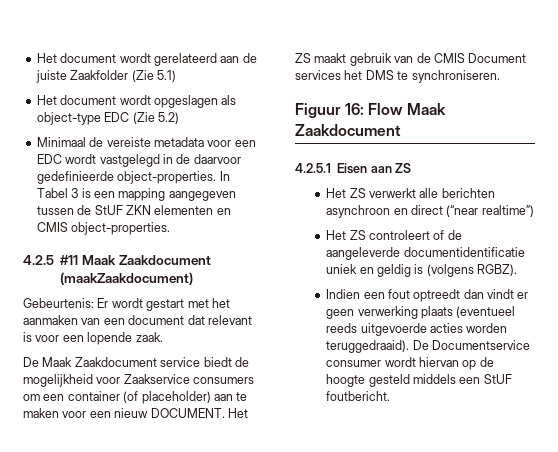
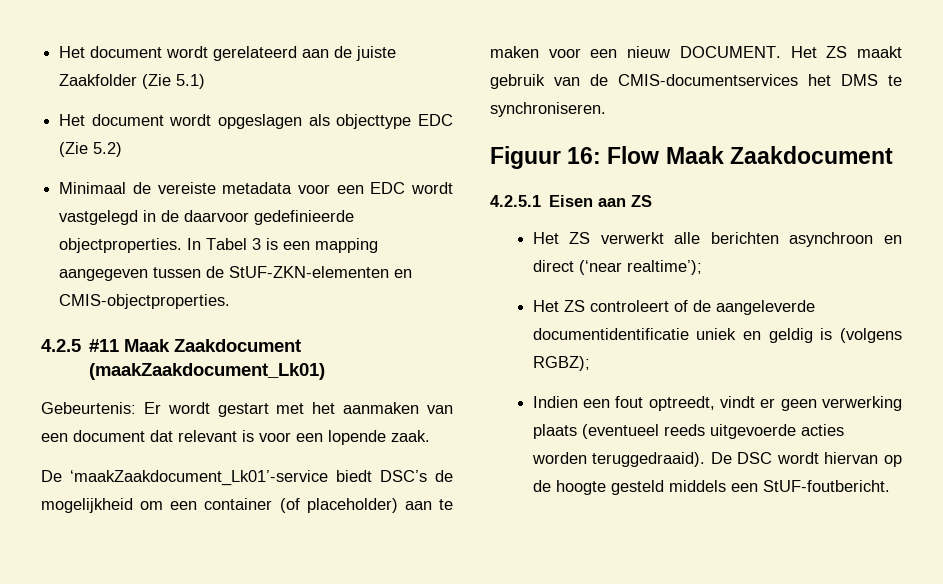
- Het document wordt opgeslagen als object-type EDC (Zie 5.2)
+ Het document wordt opgeslagen als objecttype EDC (Zie 5.2)
- Minimaal de vereiste metadata voor een EDC wordt vastgelegd in de daarvoor gedefinieerde object-properties.
+ Minimaal de vereiste metadata voor een EDC wordt vastgelegd in de daarvoor gedefinieerde objectproperties.
- In Tabel 3 is een mapping aangegeven tussen de StUF ZKN elementen en CMIS object-properties.
+ In Tabel 3 is een mapping aangegeven tussen de StUF-ZKN-elementen en CMIS-objectproperties.
- 4.2.5 #11 Maak Zaakdocument (maakZaakdocument)
+ 4.2.5 #11 Maak Zaakdocument (maakZaakdocument_Lk01)
- De Maak Zaakdocument service biedt de mogelijkheid voor Zaakservice consumers om een container (of placeholder) aan te maken voor een nieuw DOCUMENT.
+ De ‘maakZaakdocument_Lk01’-service biedt DSC’s de mogelijkheid om een container (of placeholder) aan te maken voor een nieuw DOCUMENT.
- Het ZS maakt gebruik van de CMIS Document services het DMS te synchroniseren.
+ Het ZS maakt gebruik van de CMIS-documentservices het DMS te synchroniseren.
- Het ZS verwerkt alle berichten asynchroon en direct (“near realtime”)
+ Het ZS verwerkt alle berichten asynchroon en direct (‘near realtime’);
- Het ZS controleert of de aangeleverde documentidentificatie uniek en geldig is (volgens RGBZ).
+ Het ZS controleert of de aangeleverde documentidentificatie uniek en geldig is (volgens RGBZ);
- Indien een fout optreedt dan vindt er geen verwerking plaats (eventueel reeds uitgevoerde acties worden teruggedraaid).
+ Indien een fout optreedt, vindt er geen verwerking plaats (eventueel reeds uitgevoerde acties worden teruggedraaid).
- De Documentservice consumer wordt hiervan op de hoogte gesteld middels een StUF foutbericht.
+ De DSC wordt hiervan op de hoogte gesteld middels een StUF-foutbericht.

